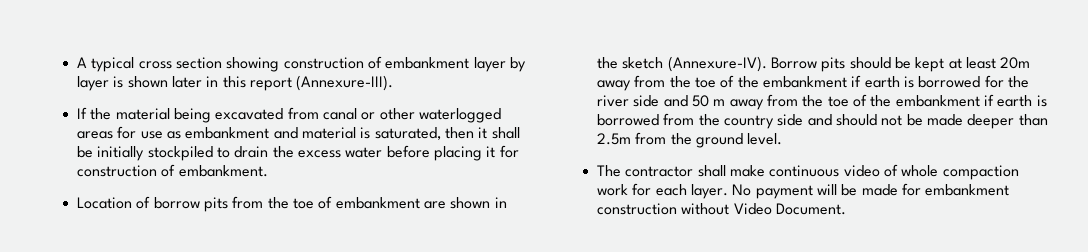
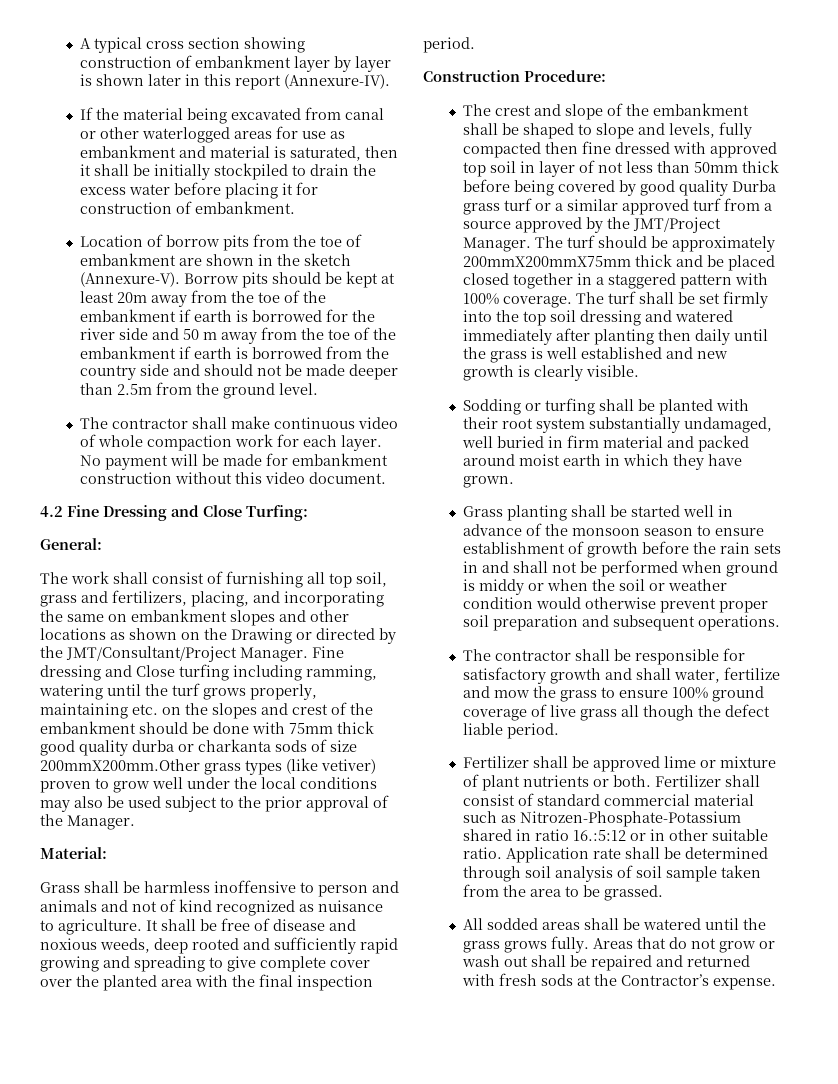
- A typical cross section showing construction of embankment layer by layer is shown later in this report (Annexure-III).
+ A typical cross section showing construction of embankment layer by layer is shown later in this report (Annexure-IV).
- Location of borrow pits from the toe of embankment are shown in the sketch (Annexure-IV).
+ Location of borrow pits from the toe of embankment are shown in the sketch (Annexure-V).
- No payment will be made for embankment construction without Video Document.
+ No payment will be made for embankment construction without this video document.
+ 4.2 Fine Dressing and Close Turfing:
+ General:
+ The work shall consist of furnishing all top soil, grass and fertilizers, placing, and incorporating the same on embankment slopes and other locations as shown on the Drawing or directed by the JMT/Consultant/Project Manager. Fine dressing and Close turfing including ramming, watering until the turf grows properly, maintaining etc. on the slopes and crest of the embankment should be done with 75mm thick good quality durba or charkanta sods of size 200mmX200mm.Other grass types (like vetiver) proven to grow well under the local conditions may also be used subject to the prior approval of the Manager.
+ Material:
+ Grass shall be harmless inoffensive to person and animals and not of kind recognized as nuisance to agriculture. It shall be free of disease and noxious weeds, deep rooted and sufficiently rapid growing and spreading to give complete cover over the planted area with the final inspection period.
+ Construction Procedure:
+ The crest and slope of the embankment shall be shaped to slope and levels, fully compacted then fine dressed with approved top soil in layer of not less than 50mm thick before being covered by good quality Durba grass turf or a similar approved turf from a source approved by the JMT/Project Manager. The turf should be approximately 200mmX200mmX75mm thick and be placed closed together in a staggered pattern with 100% coverage. The turf shall be set firmly into the top soil dressing and watered immediately after planting then daily until the grass is well established and new growth is clearly visible.
+ Sodding or turfing shall be planted with their root system substantially undamaged, well buried in firm material and packed around moist earth in which they have grown.
+ Grass planting shall be started well in advance of the monsoon season to ensure establishment of growth before the rain sets in and shall not be performed when ground is middy or when the soil or weather condition would otherwise prevent proper soil preparation and subsequent operations.
+ The contractor shall be responsible for satisfactory growth and shall water, fertilize and mow the grass to ensure 100% ground coverage of live grass all though the defect liable period.
+ Fertilizer shall be approved lime or mixture of plant nutrients or both. Fertilizer shall consist of standard commercial material such as Nitrozen-Phosphate-Potassium shared in ratio 16.:5:12 or in other suitable ratio. Application rate shall be determined through soil analysis of soil sample taken from the area to be grassed.
+ All sodded areas shall be watered until the grass grows fully. Areas that do not grow or wash out shall be repaired and returned with fresh sods at the Contractor’s expense.

